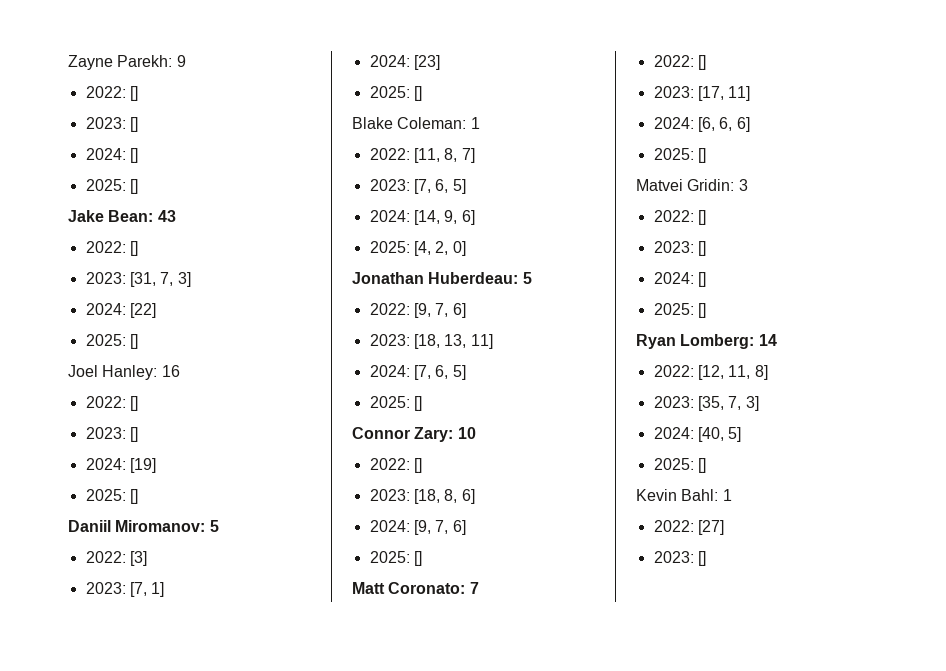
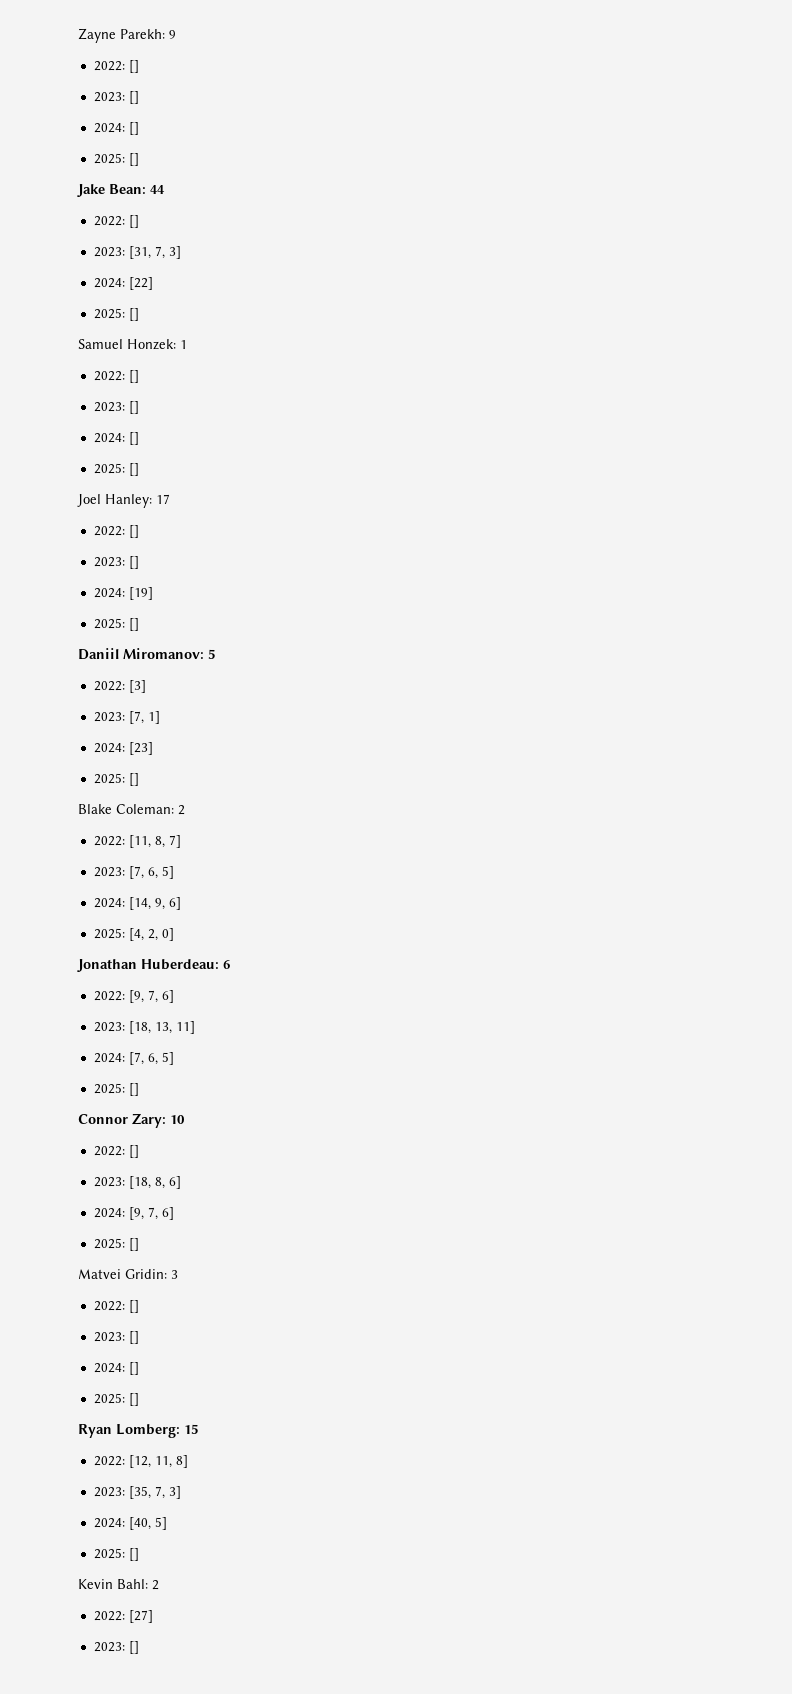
- Jake Bean: 43
+ Jake Bean: 44
+ Samuel Honzek: 1
+ 2022: []
+ 2023: []
+ 2024: []
+ 2025: []
- Joel Hanley: 16
+ Joel Hanley: 17
- Blake Coleman: 1
+ Blake Coleman: 2
- Jonathan Huberdeau: 5
+ Jonathan Huberdeau: 6
- Matt Coronato: 7
- 2022: []
- 2023: [17, 11]
- 2024: [6, 6, 6]
- 2025: []
- Ryan Lomberg: 14
+ Ryan Lomberg: 15
- Kevin Bahl: 1
+ Kevin Bahl: 2

